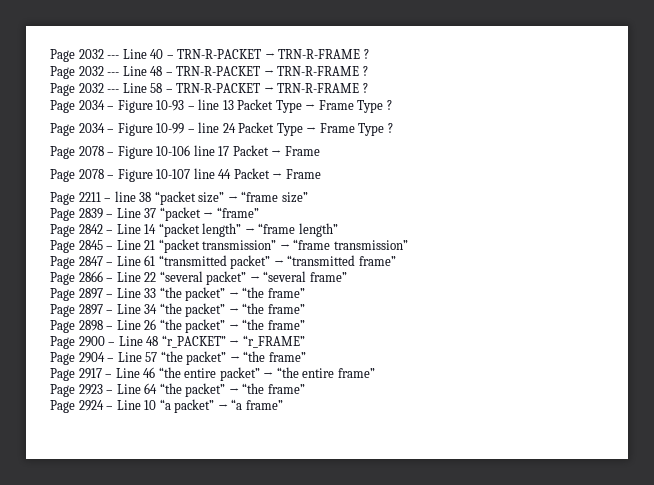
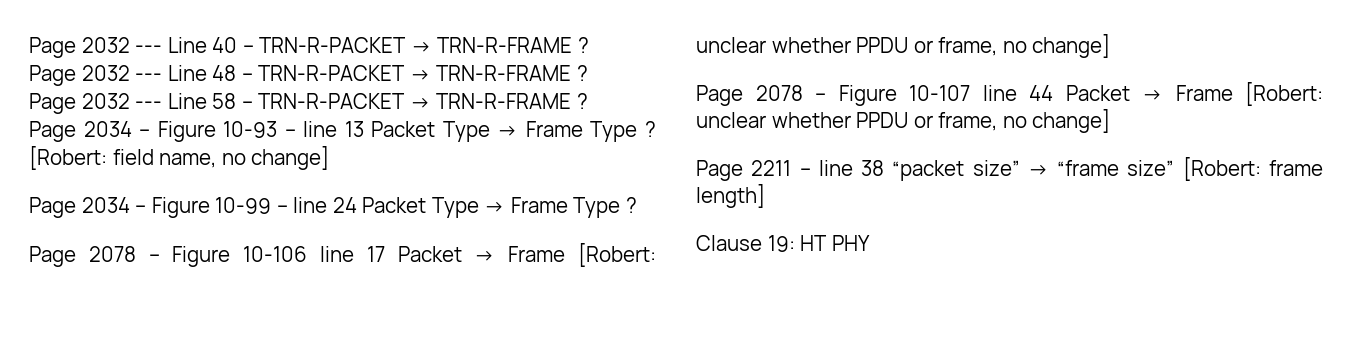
+ [Robert: field name, no change]
- Page 2078 – Figure 10-106 line 17 Packet → Frame
+ Page 2078 – Figure 10-106 line 17 Packet → Frame [Robert: unclear whether PPDU or frame, no change]
- Page 2078 – Figure 10-107 line 44 Packet → Frame
+ Page 2078 – Figure 10-107 line 44 Packet → Frame [Robert: unclear whether PPDU or frame, no change]
- Page 2211 – line 38 “packet size” → “frame size”
- Page 2839 – Line 37 “packet → “frame”
- Page 2842 – Line 14 “packet length” → “frame length”
- Page 2845 – Line 21 “packet transmission” → “frame transmission”
- Page 2847 – Line 61 “transmitted packet” → “transmitted frame”
- Page 2866 – Line 22 “several packet” → “several frame”
- Page 2897 – Line 33 “the packet” → “the frame”
- Page 2897 – Line 34 “the packet” → “the frame”
- Page 2898 – Line 26 “the packet” → “the frame”
- Page 2900 – Line 48 “r_PACKET” → “r_FRAME”
- Page 2904 – Line 57 “the packet” → “the frame”
- Page 2917 – Line 46 “the entire packet” → “the entire frame”
- Page 2923 – Line 64 “the packet” → “the frame”
- Page 2924 – Line 10 “a packet” → “a frame”
+ Page 2211 – line 38 “packet size” → “frame size” [Robert: frame length]
+ Clause 19: HT PHY

